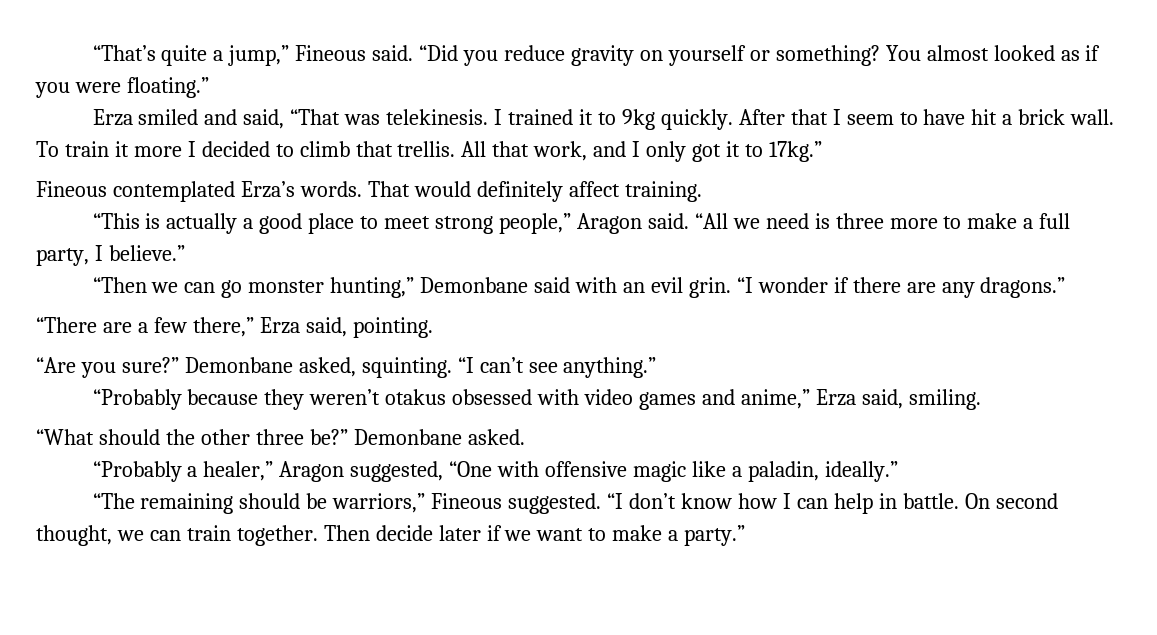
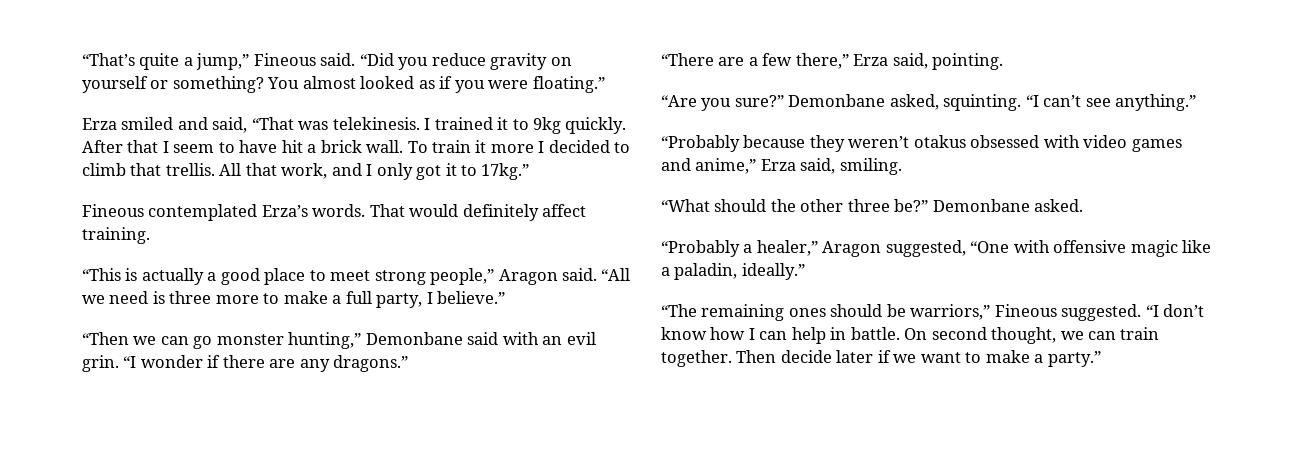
- “The remaining should be warriors,” Fineous suggested.
+ “The remaining ones should be warriors,” Fineous suggested.

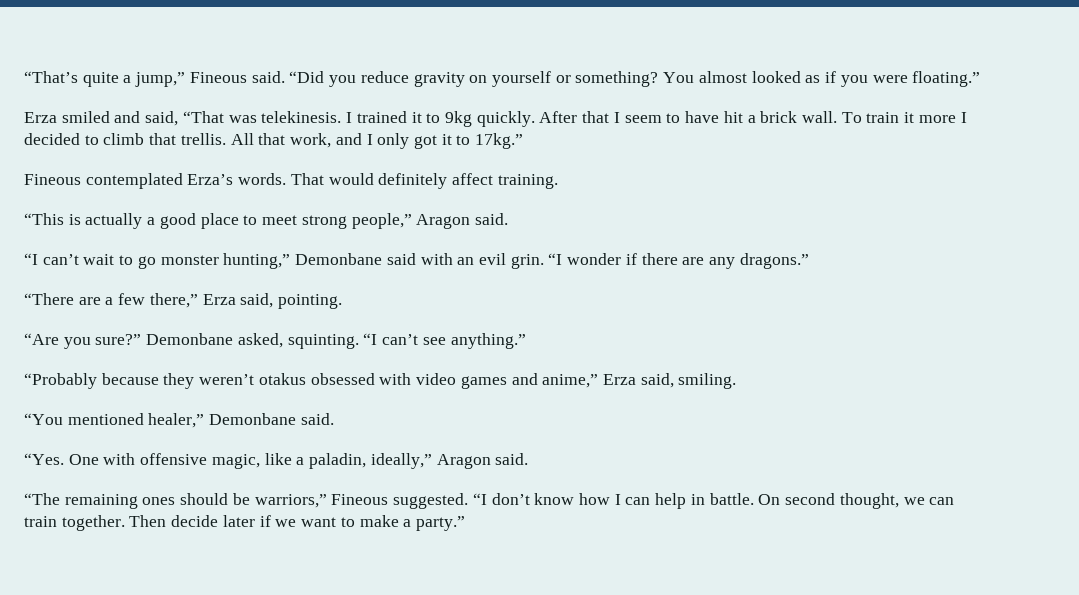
- “This is actually a good place to meet strong people,” Aragon said. “All we need is three more to make a full party, I believe.”
- “Then we can go monster hunting,” Demonbane said with an evil grin.
+ “This is actually a good place to meet strong people,” Aragon said.
+ “I can’t wait to go monster hunting,” Demonbane said with an evil grin.
- “What should the other three be?” Demonbane asked.
- “Probably a healer,” Aragon suggested, “One with offensive magic like a paladin, ideally.”
+ “You mentioned healer,” Demonbane said.
+ “Yes. One with offensive magic, like a paladin, ideally,” Aragon said.

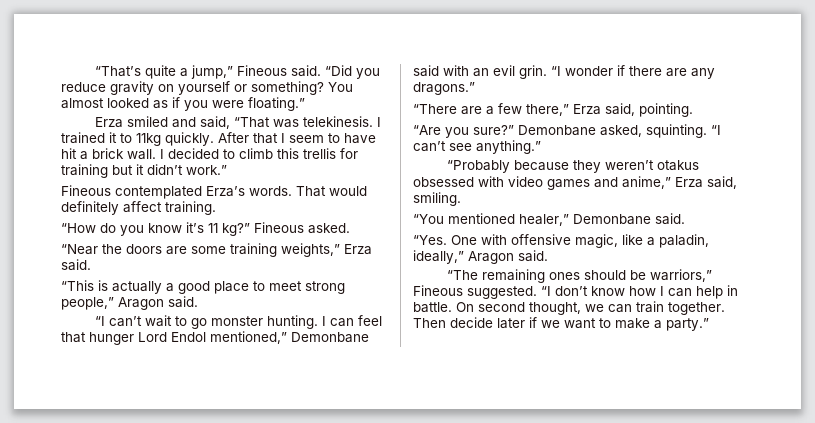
- I trained it to 9kg quickly.
+ I trained it to 11kg quickly.
- To train it more I decided to climb that trellis. All that work, and I only got it to 17kg.”
+ I decided to climb this trellis for training but it didn’t work.”
+ “How do you know it’s 11 kg?” Fineous asked.
+ “Near the doors are some training weights,” Erza said.
- “I can’t wait to go monster hunting,” Demonbane said with an evil grin.
+ “I can’t wait to go monster hunting. I can feel that hunger Lord Endol mentioned,” Demonbane said with an evil grin.

